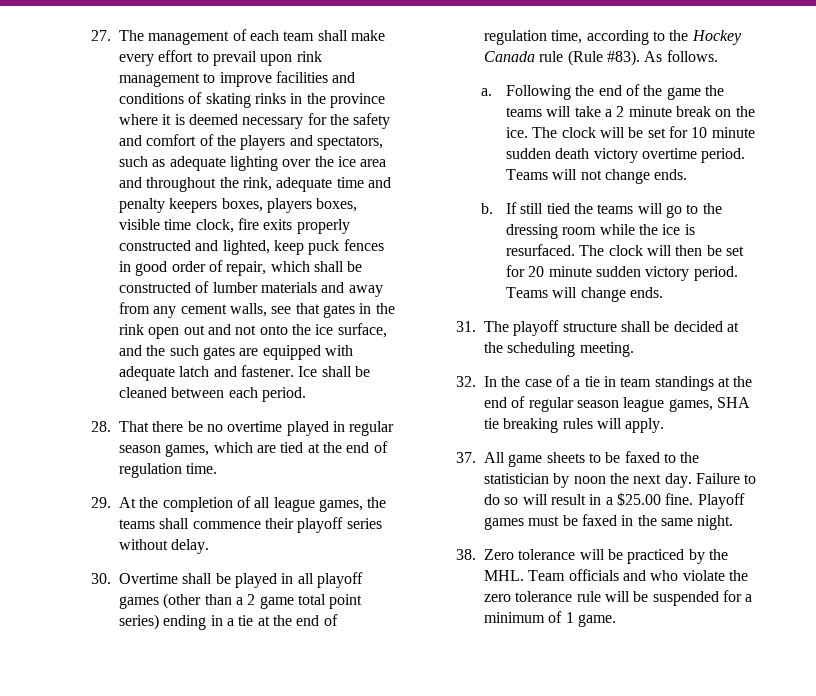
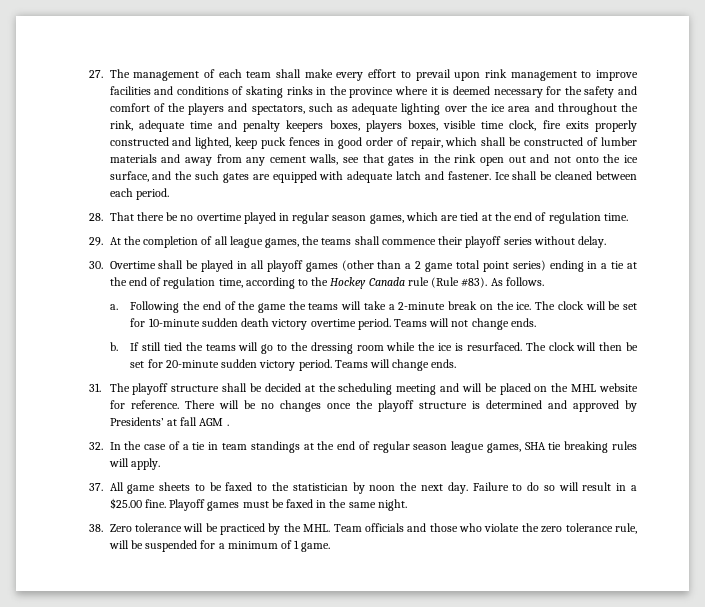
- Following the end of the game the teams will take a 2 minute break on the ice.
+ Following the end of the game the teams will take a 2-minute break on the ice.
- The clock will be set for 10 minute sudden death victory overtime period.
+ The clock will be set for 10-minute sudden death victory overtime period.
- The clock will then be set for 20 minute sudden victory period.
+ The clock will then be set for 20-minute sudden victory period.
- 31. The playoff structure shall be decided at the scheduling meeting.
+ 31. The playoff structure shall be decided at the scheduling meeting and will be placed on the MHL website for reference. There will be no changes once the playoff structure is determined and approved by Presidents’ at fall AGM .
- 38. Zero tolerance will be practiced by the MHL. Team officials and who violate the zero tolerance rule will be suspended for a minimum of 1 game.
+ 38. Zero tolerance will be practiced by the MHL. Team officials and those who violate the zero tolerance rule, will be suspended for a minimum of 1 game.

